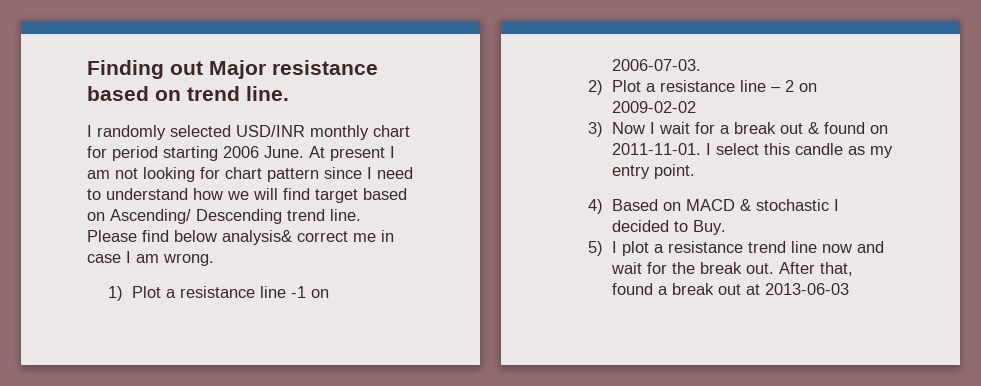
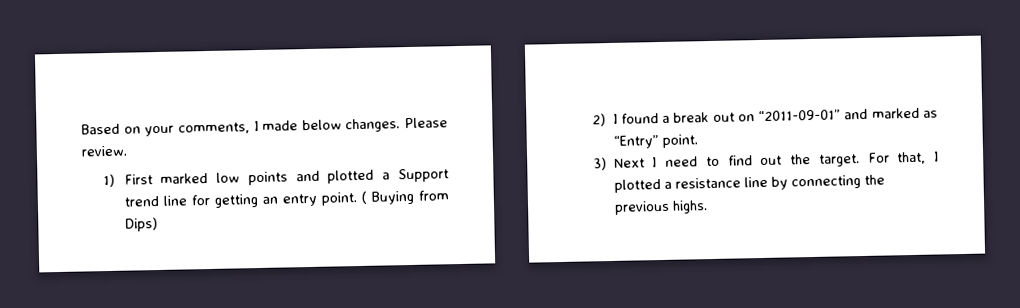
- Finding out Major resistance based on trend line.
- I randomly selected USD/INR monthly chart for period starting 2006 June. At present I am not looking for chart pattern since I need to understand how we will find target based on Ascending/ Descending trend line. Please find below analysis& correct me in case I am wrong.
- 1) Plot a resistance line -1 on 2006-07-03.
- 2) Plot a resistance line – 2 on 2009-02-02
- 3) Now I wait for a break out & found on 2011-11-01. I select this candle as my entry point.
- 4) Based on MACD & stochastic I decided to Buy.
- 5) I plot a resistance trend line now and wait for the break out. After that, found a break out at 2013-06-03
+ Based on your comments, I made below changes. Please review.
+ 1) First marked low points and plotted a Support trend line for getting an entry point. ( Buying from Dips)
+ 2) I found a break out on “2011-09-01” and marked as “Entry” point.
+ 3) Next I need to find out the target. For that, I plotted a resistance line by connecting the previous highs.

